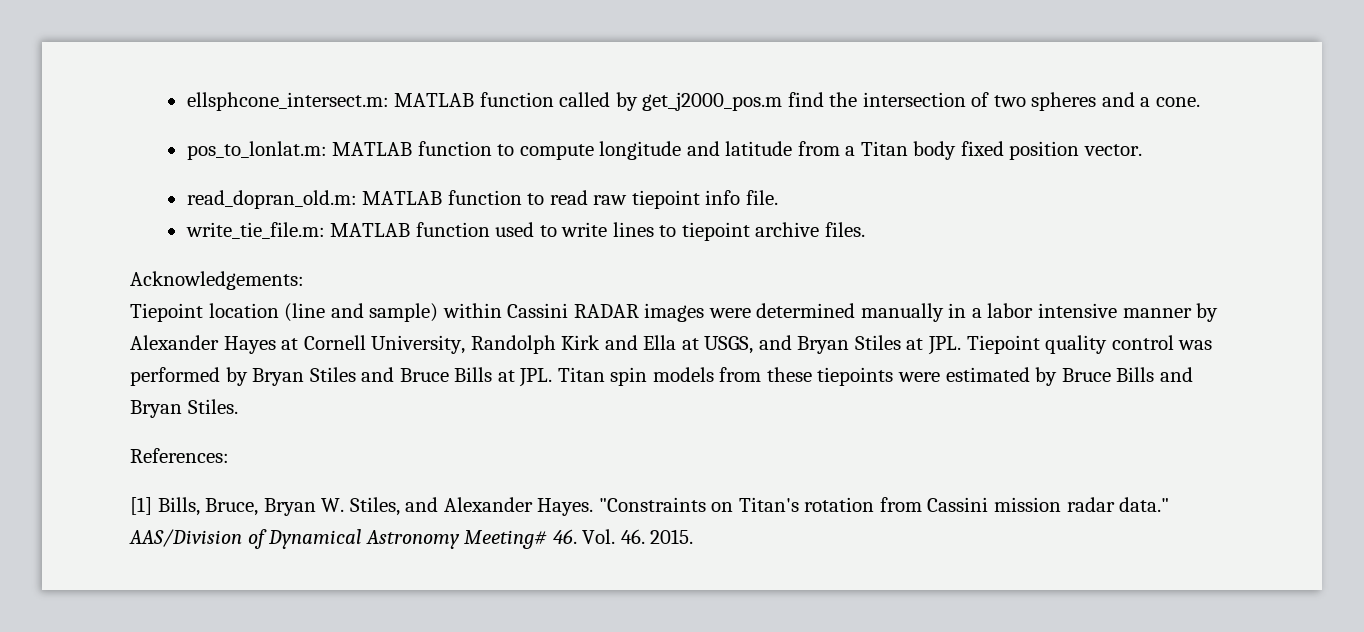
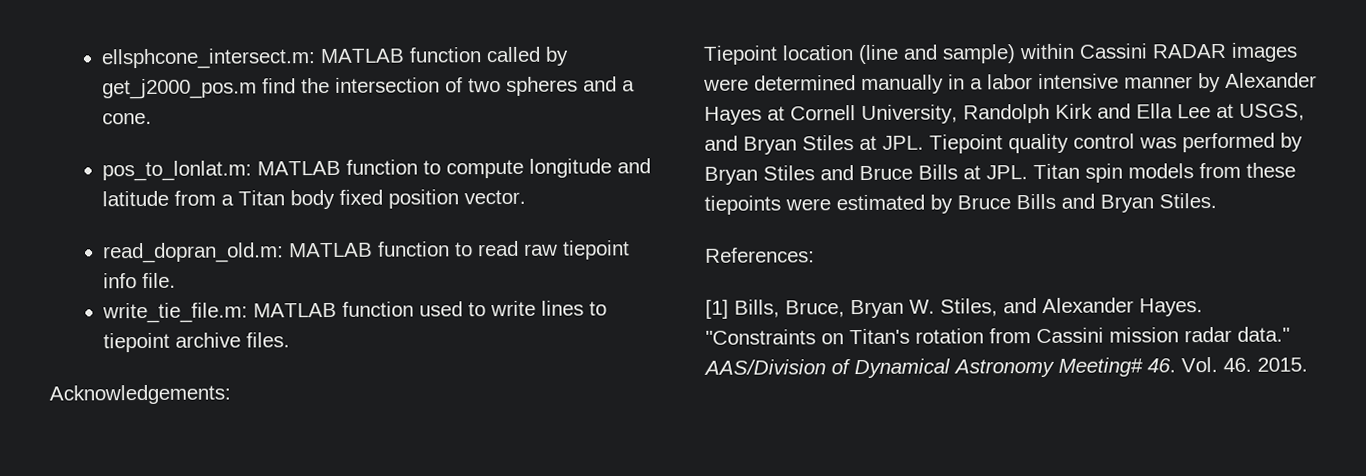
- Tiepoint location (line and sample) within Cassini RADAR images were determined manually in a labor intensive manner by Alexander Hayes at Cornell University, Randolph Kirk and Ella at USGS, and Bryan Stiles at JPL. Tiepoint quality control was performed by Bryan Stiles and Bruce Bills at JPL. Titan spin models from these tiepoints were estimated by Bruce Bills and Bryan Stiles.
+ Tiepoint location (line and sample) within Cassini RADAR images were determined manually in a labor intensive manner by Alexander Hayes at Cornell University, Randolph Kirk and Ella Lee at USGS, and Bryan Stiles at JPL. Tiepoint quality control was performed by Bryan Stiles and Bruce Bills at JPL. Titan spin models from these tiepoints were estimated by Bruce Bills and Bryan Stiles.

